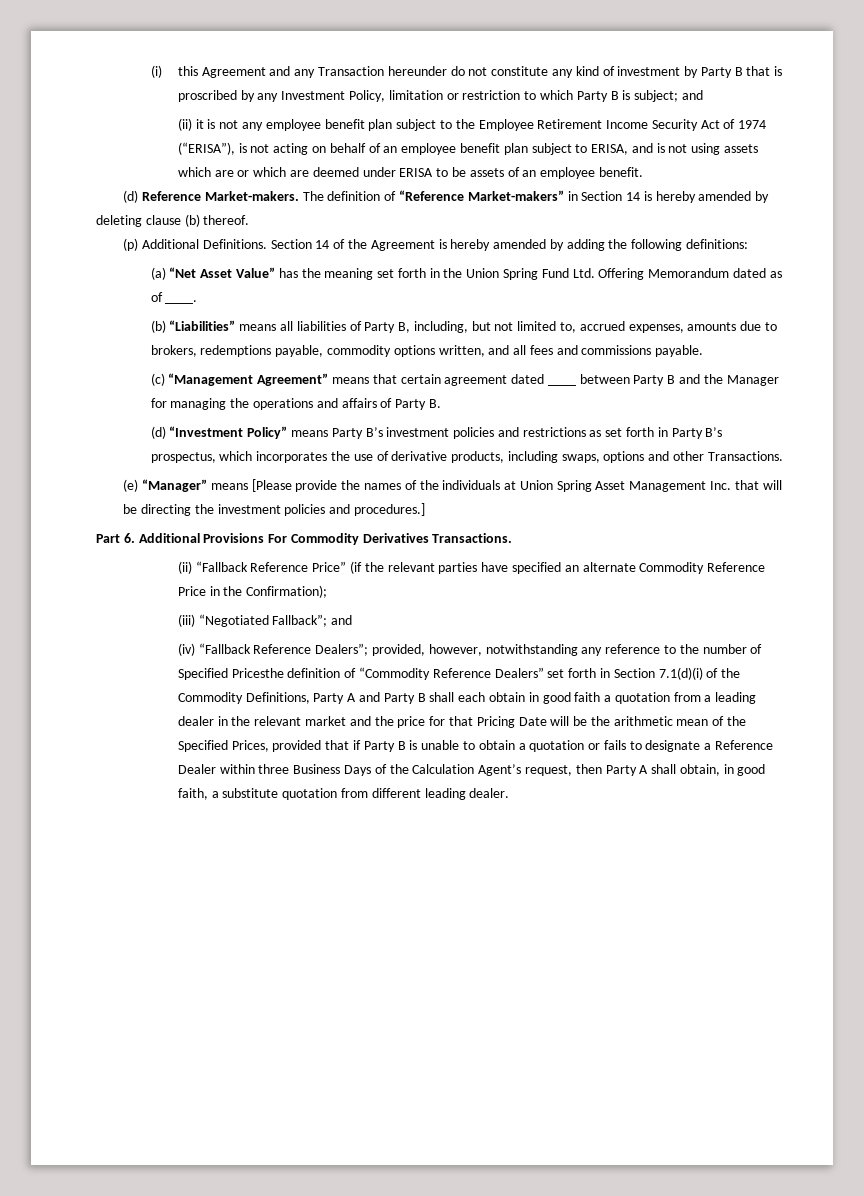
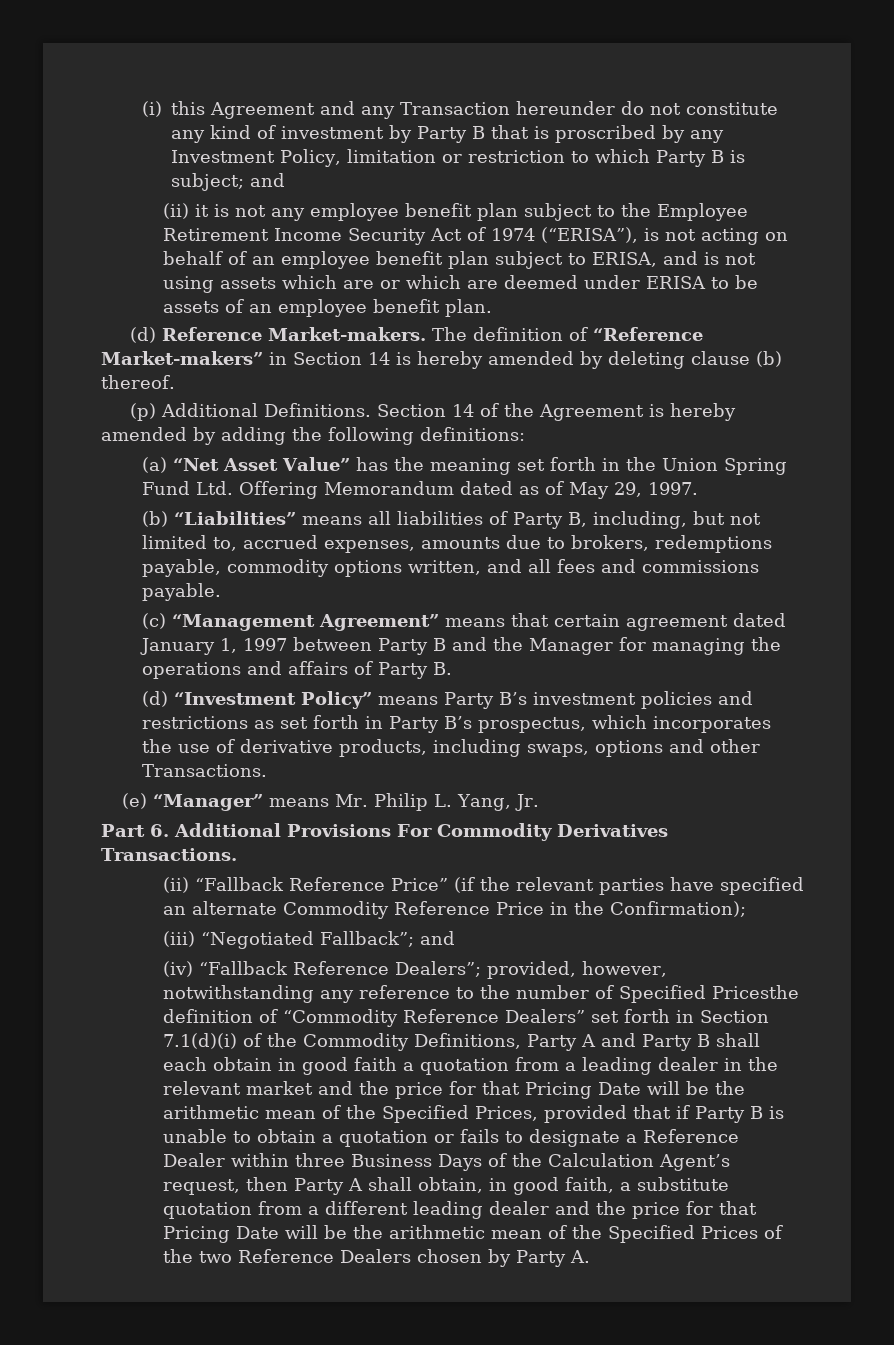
- (ii) it is not any employee benefit plan subject to the Employee Retirement Income Security Act of 1974 (“ERISA”), is not acting on behalf of an employee benefit plan subject to ERISA, and is not using assets which are or which are deemed under ERISA to be assets of an employee benefit.
+ (ii) it is not any employee benefit plan subject to the Employee Retirement Income Security Act of 1974 (“ERISA”), is not acting on behalf of an employee benefit plan subject to ERISA, and is not using assets which are or which are deemed under ERISA to be assets of an employee benefit plan.
- (a) “Net Asset Value” has the meaning set forth in the Union Spring Fund Ltd. Offering Memorandum dated as of ____.
+ (a) “Net Asset Value” has the meaning set forth in the Union Spring Fund Ltd. Offering Memorandum dated as of May 29, 1997.
- (c) “Management Agreement” means that certain agreement dated ____ between Party B and the Manager for managing the operations and affairs of Party B.
+ (c) “Management Agreement” means that certain agreement dated January 1, 1997 between Party B and the Manager for managing the operations and affairs of Party B.
- (e) “Manager” means [Please provide the names of the individuals at Union Spring Asset Management Inc. that will be directing the investment policies and procedures.]
+ (e) “Manager” means Mr. Philip L. Yang, Jr.
- provided, however, notwithstanding any reference to the number of Specified Pricesthe definition of “Commodity Reference Dealers” set forth in Section 7.1(d)(i) of the Commodity Definitions, Party A and Party B shall each obtain in good faith a quotation from a leading dealer in the relevant market and the price for that Pricing Date will be the arithmetic mean of the Specified Prices, provided that if Party B is unable to obtain a quotation or fails to designate a Reference Dealer within three Business Days of the Calculation Agent’s request, then Party A shall obtain, in good faith, a substitute quotation from different leading dealer.
+ provided, however, notwithstanding any reference to the number of Specified Pricesthe definition of “Commodity Reference Dealers” set forth in Section 7.1(d)(i) of the Commodity Definitions, Party A and Party B shall each obtain in good faith a quotation from a leading dealer in the relevant market and the price for that Pricing Date will be the arithmetic mean of the Specified Prices, provided that if Party B is unable to obtain a quotation or fails to designate a Reference Dealer within three Business Days of the Calculation Agent’s request, then Party A shall obtain, in good faith, a substitute quotation from a different leading dealer and the price for that Pricing Date will be the arithmetic mean of the Specified Prices of the two Reference Dealers chosen by Party A.

